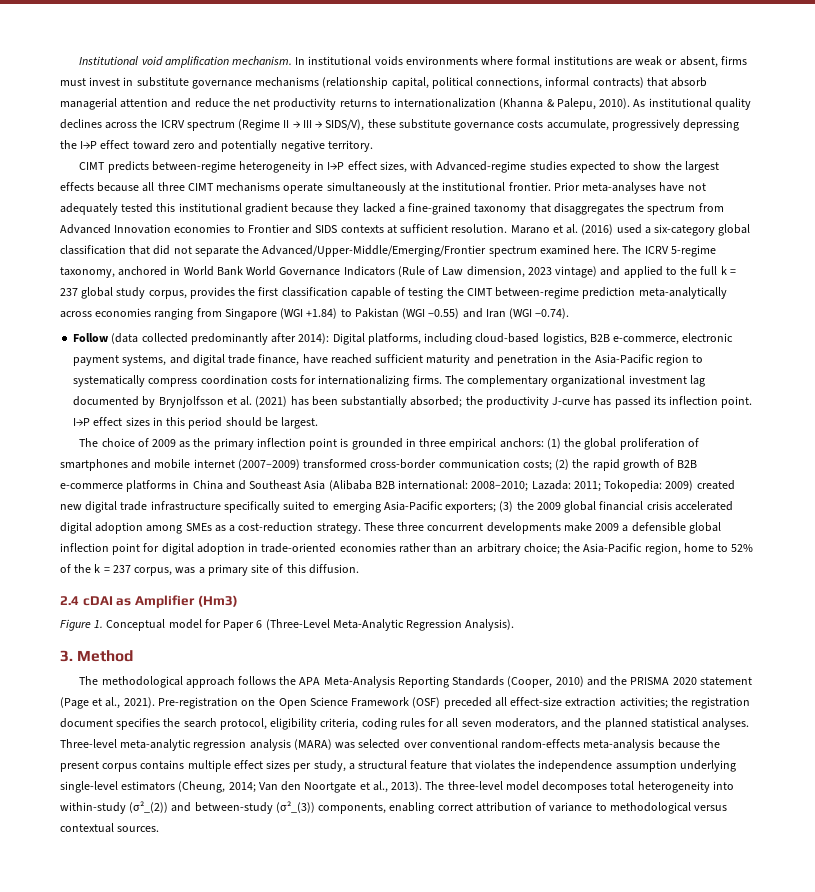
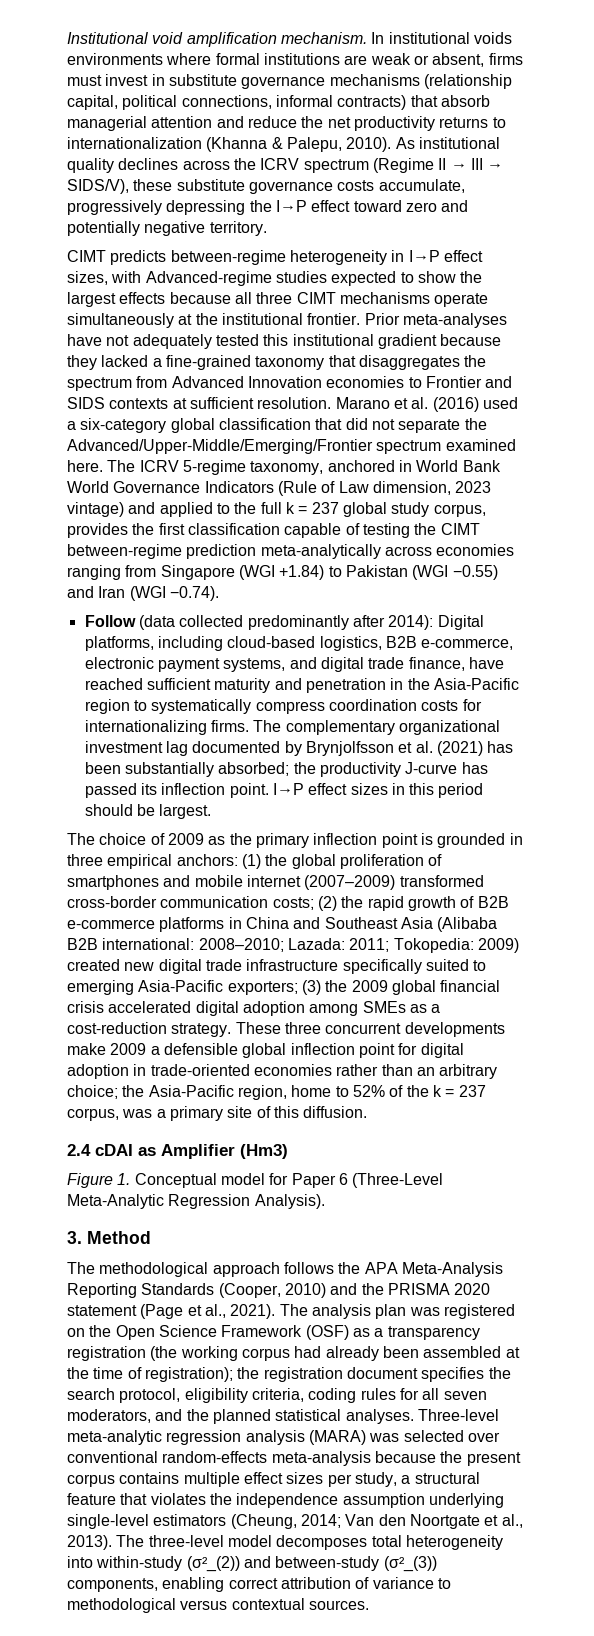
- Pre-registration on the Open Science Framework (OSF) preceded all effect-size extraction activities; the registration document specifies the search protocol, eligibility criteria, coding rules for all seven moderators, and the planned statistical analyses.
+ The analysis plan was registered on the Open Science Framework (OSF) as a transparency registration (the working corpus had already been assembled at the time of registration); the registration document specifies the search protocol, eligibility criteria, coding rules for all seven moderators, and the planned statistical analyses.

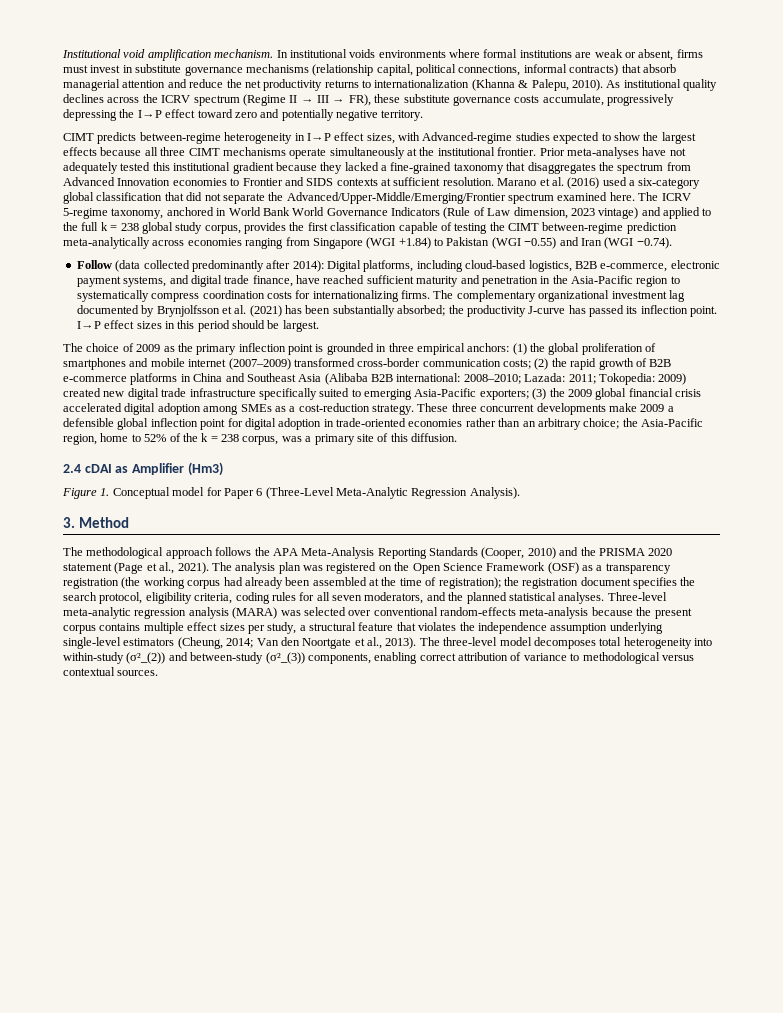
- As institutional quality declines across the ICRV spectrum (Regime II → III → SIDS/V), these substitute governance costs accumulate, progressively depressing the I→P effect toward zero and potentially negative territory.
+ As institutional quality declines across the ICRV spectrum (Regime II → III → FR), these substitute governance costs accumulate, progressively depressing the I→P effect toward zero and potentially negative territory.
- The ICRV 5-regime taxonomy, anchored in World Bank World Governance Indicators (Rule of Law dimension, 2023 vintage) and applied to the full k = 237 global study corpus, provides the first classification capable of testing the CIMT between-regime prediction meta-analytically across economies ranging from Singapore (WGI +1.84) to Pakistan (WGI −0.55) and Iran (WGI −0.74).
+ The ICRV 5-regime taxonomy, anchored in World Bank World Governance Indicators (Rule of Law dimension, 2023 vintage) and applied to the full k = 238 global study corpus, provides the first classification capable of testing the CIMT between-regime prediction meta-analytically across economies ranging from Singapore (WGI +1.84) to Pakistan (WGI −0.55) and Iran (WGI −0.74).
- These three concurrent developments make 2009 a defensible global inflection point for digital adoption in trade-oriented economies rather than an arbitrary choice; the Asia-Pacific region, home to 52% of the k = 237 corpus, was a primary site of this diffusion.
+ These three concurrent developments make 2009 a defensible global inflection point for digital adoption in trade-oriented economies rather than an arbitrary choice; the Asia-Pacific region, home to 52% of the k = 238 corpus, was a primary site of this diffusion.

